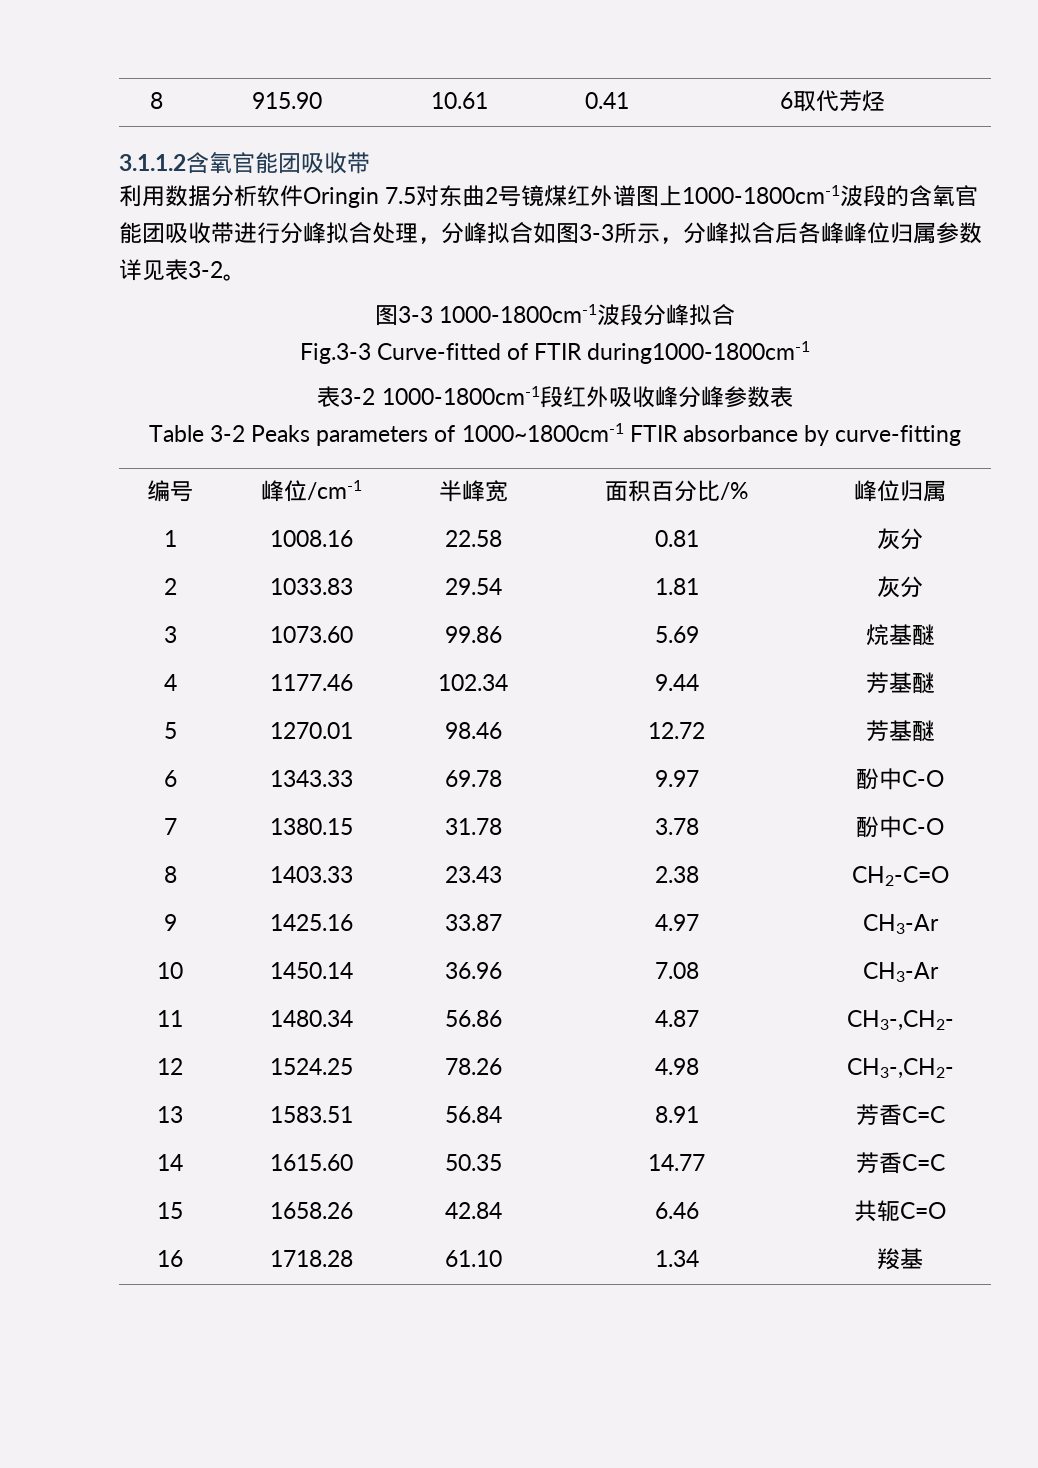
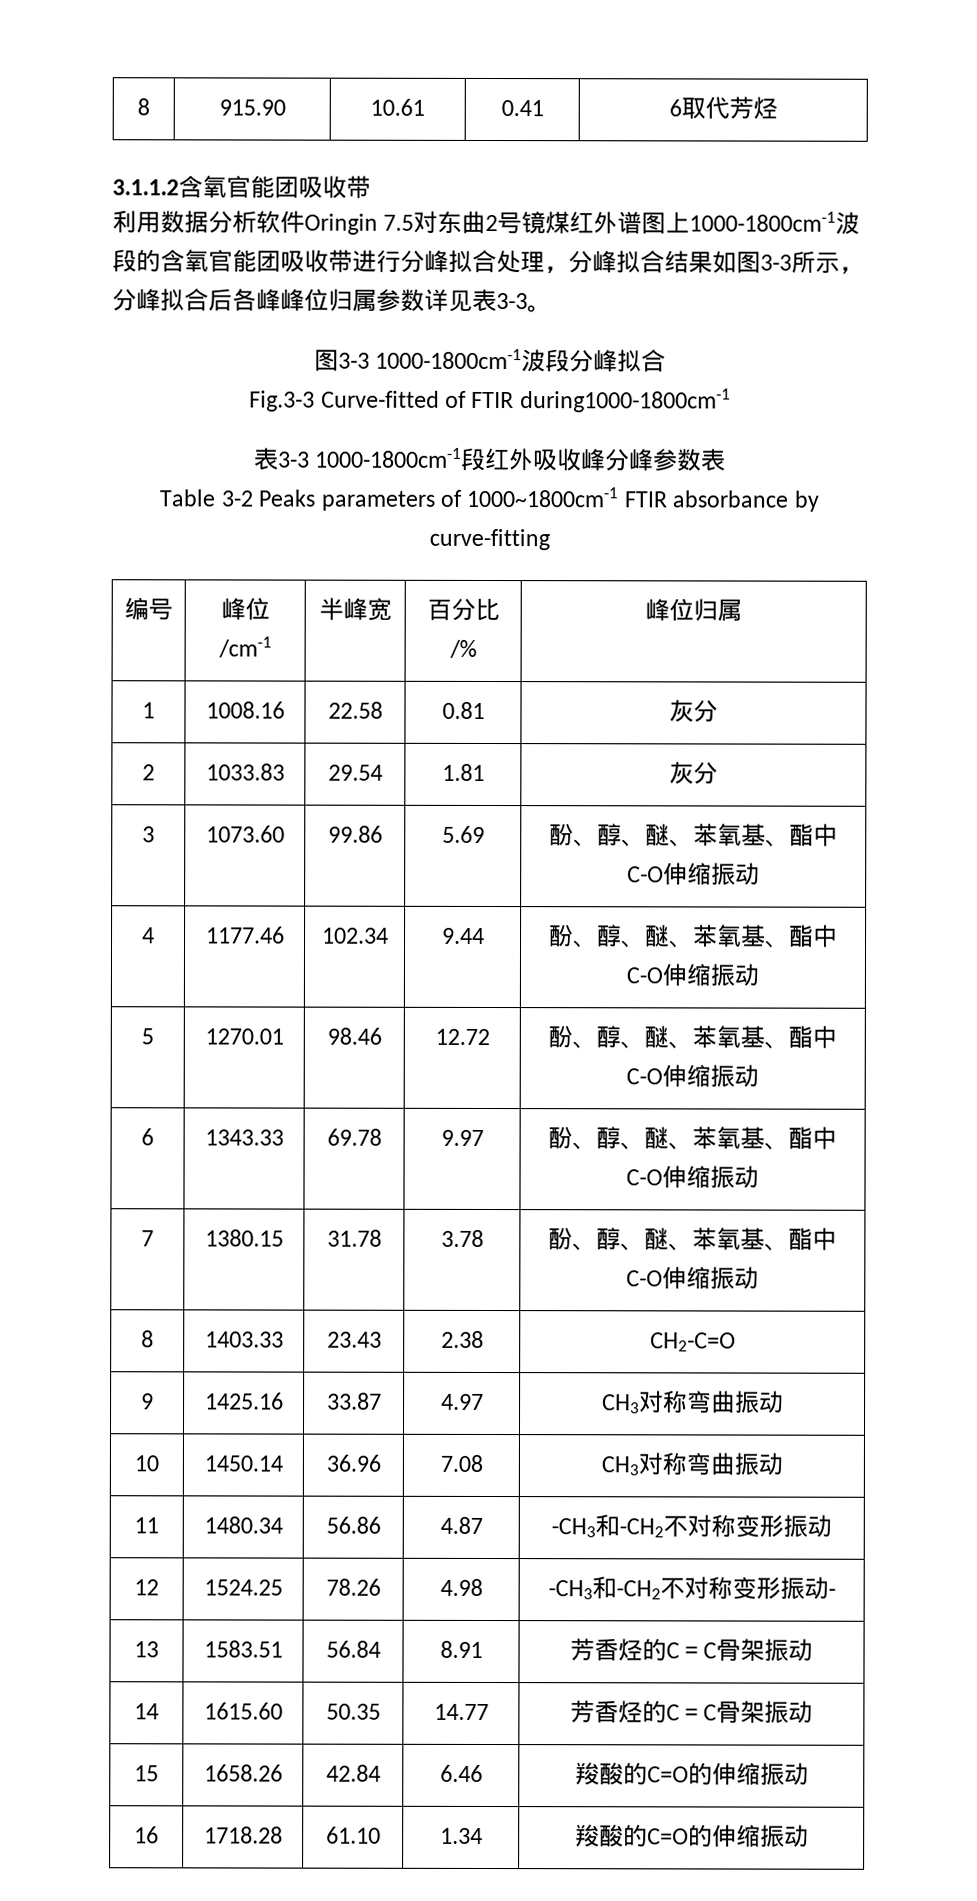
- 利用数据分析软件Oringin 7.5对东曲2号镜煤红外谱图上1000-1800cm-1波段的含氧官能团吸收带进行分峰拟合处理，分峰拟合如图3-3所示，分峰拟合后各峰峰位归属参数详见表3-2。
+ 利用数据分析软件Oringin 7.5对东曲2号镜煤红外谱图上1000-1800cm-1波段的含氧官能团吸收带进行分峰拟合处理，分峰拟合结果如图3-3所示，分峰拟合后各峰峰位归属参数详见表3-3。
- 表3-2 1000-1800cm-1段红外吸收峰分峰参数表
+ 表3-3 1000-1800cm-1段红外吸收峰分峰参数表
- 编号 | 峰位/cm-1 | 半峰宽 | 面积百分比/% | 峰位归属
+ 编号 | 峰位/cm-1 | 半峰宽 | 百分比/% | 峰位归属
- 3 | 1073.60 | 99.86 | 5.69 | 烷基醚
- 4 | 1177.46 | 102.34 | 9.44 | 芳基醚
- 5 | 1270.01 | 98.46 | 12.72 | 芳基醚
+ 3 | 1073.60 | 99.86 | 5.69 | 酚、醇、醚、苯氧基、酯中C-O伸缩振动
+ 4 | 1177.46 | 102.34 | 9.44 | 酚、醇、醚、苯氧基、酯中C-O伸缩振动
+ 5 | 1270.01 | 98.46 | 12.72 | 酚、醇、醚、苯氧基、酯中C-O伸缩振动
- 6 | 1343.33 | 69.78 | 9.97 | 酚中C-O
+ 6 | 1343.33 | 69.78 | 9.97 | 酚、醇、醚、苯氧基、酯中C-O伸缩振动
- 7 | 1380.15 | 31.78 | 3.78 | 酚中C-O
+ 7 | 1380.15 | 31.78 | 3.78 | 酚、醇、醚、苯氧基、酯中C-O伸缩振动
- 9 | 1425.16 | 33.87 | 4.97 | CH3-Ar
+ 9 | 1425.16 | 33.87 | 4.97 | CH3对称弯曲振动
- 10 | 1450.14 | 36.96 | 7.08 | CH3-Ar
+ 10 | 1450.14 | 36.96 | 7.08 | CH3对称弯曲振动
- 11 | 1480.34 | 56.86 | 4.87 | CH3-,CH2-
- 12 | 1524.25 | 78.26 | 4.98 | CH3-,CH2-
+ 11 | 1480.34 | 56.86 | 4.87 | -CH3和-CH2不对称变形振动
+ 12 | 1524.25 | 78.26 | 4.98 | -CH3和-CH2不对称变形振动-
- 13 | 1583.51 | 56.84 | 8.91 | 芳香C=C
+ 13 | 1583.51 | 56.84 | 8.91 | 芳香烃的C＝C骨架振动
- 14 | 1615.60 | 50.35 | 14.77 | 芳香C=C
+ 14 | 1615.60 | 50.35 | 14.77 | 芳香烃的C＝C骨架振动
- 15 | 1658.26 | 42.84 | 6.46 | 共轭C=O
+ 15 | 1658.26 | 42.84 | 6.46 | 羧酸的C=O的伸缩振动
- 16 | 1718.28 | 61.10 | 1.34 | 羧基
+ 16 | 1718.28 | 61.10 | 1.34 | 羧酸的C=O的伸缩振动

